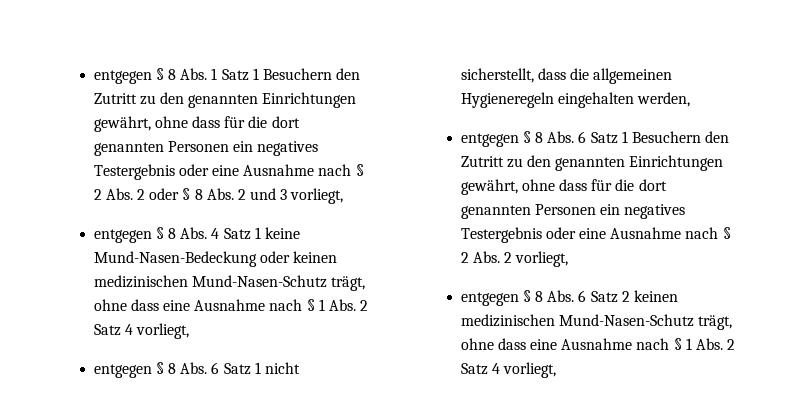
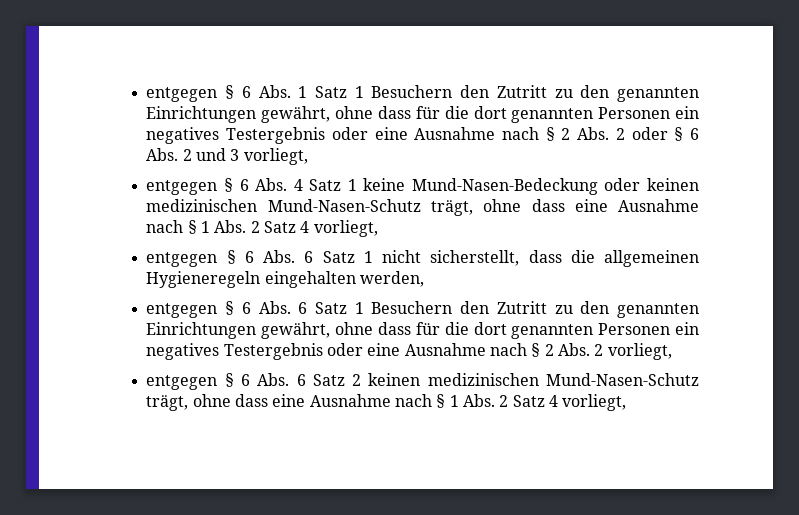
- entgegen § 8 Abs. 1 Satz 1 Besuchern den Zutritt zu den genannten Einrichtungen gewährt, ohne dass für die dort genannten Personen ein negatives Testergebnis oder eine Ausnahme nach § 2 Abs. 2 oder § 8 Abs. 2 und 3 vorliegt,
+ entgegen § 6 Abs. 1 Satz 1 Besuchern den Zutritt zu den genannten Einrichtungen gewährt, ohne dass für die dort genannten Personen ein negatives Testergebnis oder eine Ausnahme nach § 2 Abs. 2 oder § 6 Abs. 2 und 3 vorliegt,
- entgegen § 8 Abs. 4 Satz 1 keine Mund-Nasen-Bedeckung oder keinen medizinischen Mund-Nasen-Schutz trägt, ohne dass eine Ausnahme nach § 1 Abs. 2 Satz 4 vorliegt,
+ entgegen § 6 Abs. 4 Satz 1 keine Mund-Nasen-Bedeckung oder keinen medizinischen Mund-Nasen-Schutz trägt, ohne dass eine Ausnahme nach § 1 Abs. 2 Satz 4 vorliegt,
- entgegen § 8 Abs. 6 Satz 1 nicht sicherstellt, dass die allgemeinen Hygieneregeln eingehalten werden,
+ entgegen § 6 Abs. 6 Satz 1 nicht sicherstellt, dass die allgemeinen Hygieneregeln eingehalten werden,
- entgegen § 8 Abs. 6 Satz 1 Besuchern den Zutritt zu den genannten Einrichtungen gewährt, ohne dass für die dort genannten Personen ein negatives Testergebnis oder eine Ausnahme nach § 2 Abs. 2 vorliegt,
+ entgegen § 6 Abs. 6 Satz 1 Besuchern den Zutritt zu den genannten Einrichtungen gewährt, ohne dass für die dort genannten Personen ein negatives Testergebnis oder eine Ausnahme nach § 2 Abs. 2 vorliegt,
- entgegen § 8 Abs. 6 Satz 2 keinen medizinischen Mund-Nasen-Schutz trägt, ohne dass eine Ausnahme nach § 1 Abs. 2 Satz 4 vorliegt,
+ entgegen § 6 Abs. 6 Satz 2 keinen medizinischen Mund-Nasen-Schutz trägt, ohne dass eine Ausnahme nach § 1 Abs. 2 Satz 4 vorliegt,

